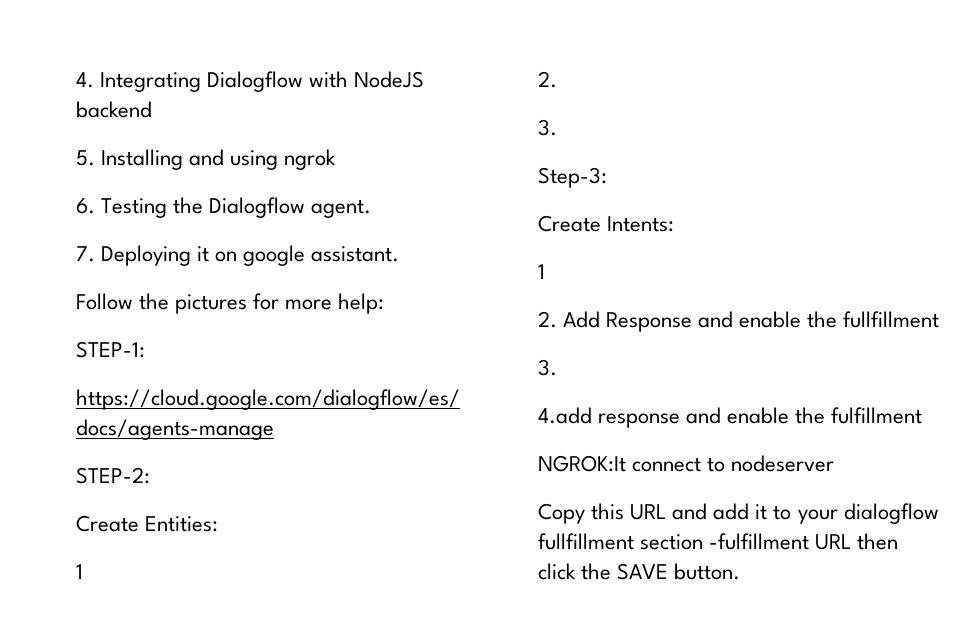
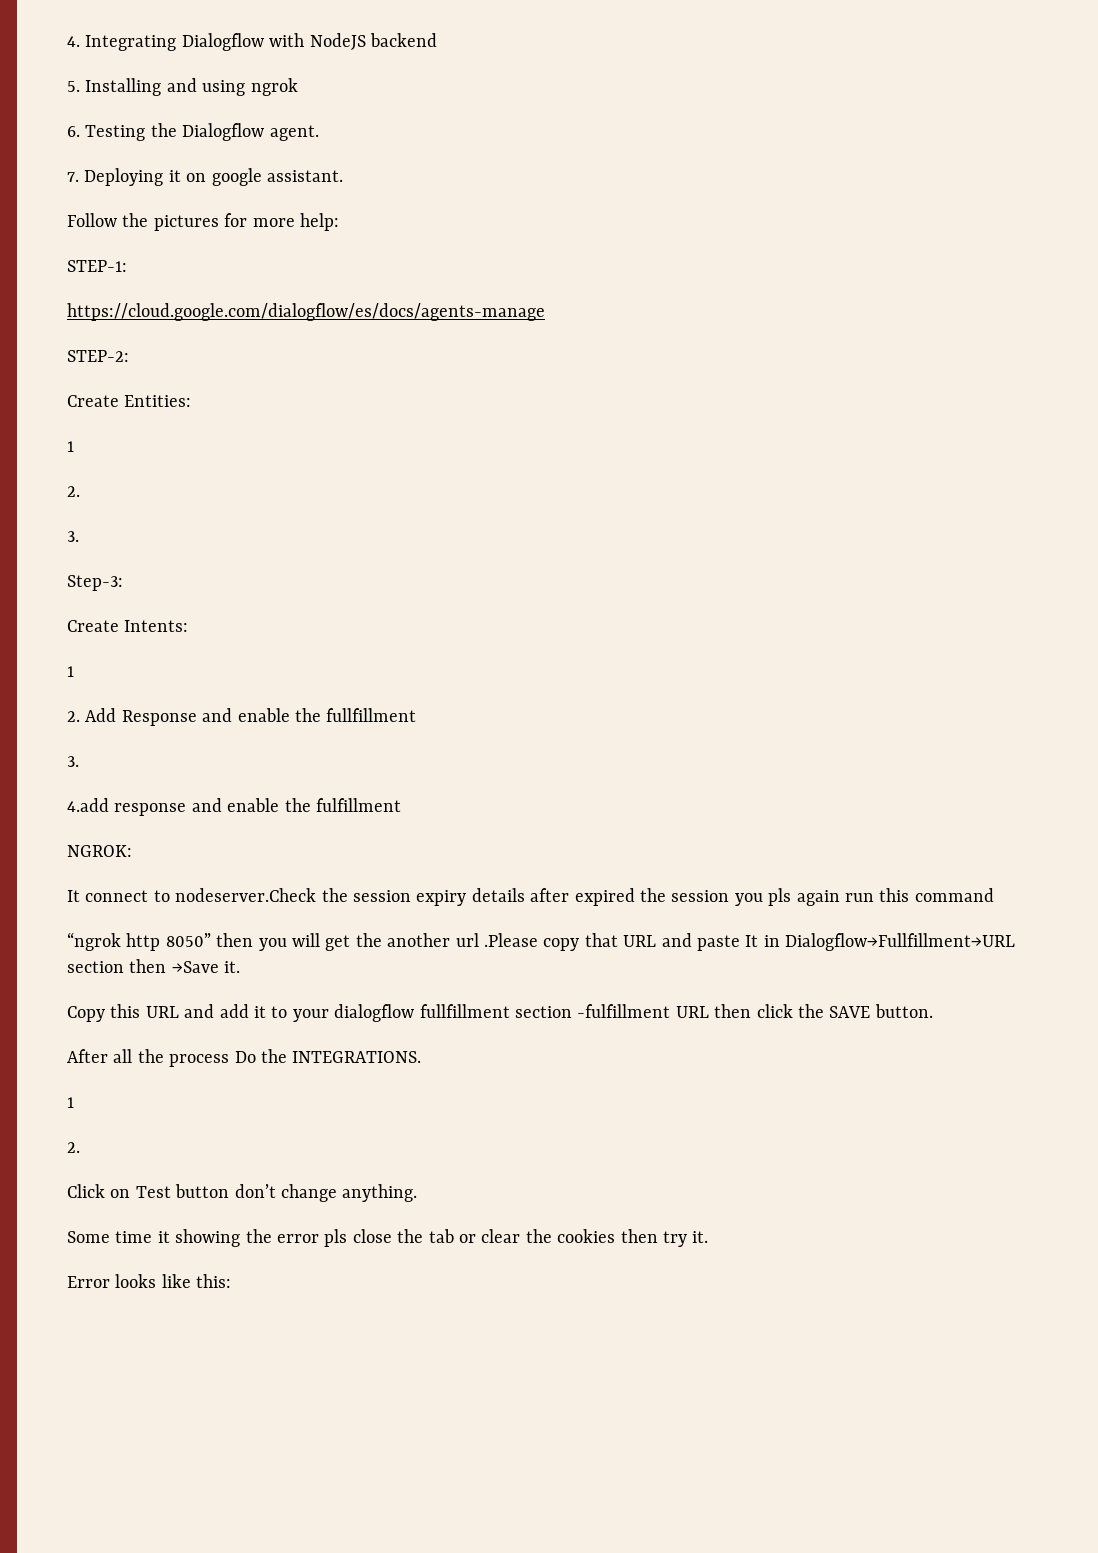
- NGROK:It connect to nodeserver
+ NGROK:
+ It connect to nodeserver.Check the session expiry details after expired the session you pls again run this command
+ “ngrok http 8050” then you will get the another url .Please copy that URL and paste It in Dialogflow→Fullfillment→URL section then →Save it.
+ After all the process Do the INTEGRATIONS.
+ 1
+ 2.
+ Click on Test button don’t change anything.
+ Some time it showing the error pls close the tab or clear the cookies then try it.
+ Error looks like this:

